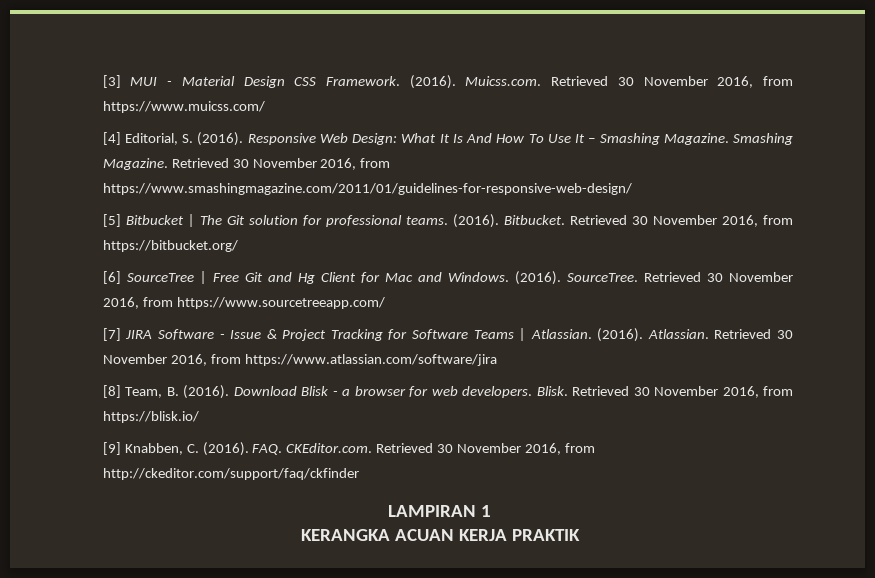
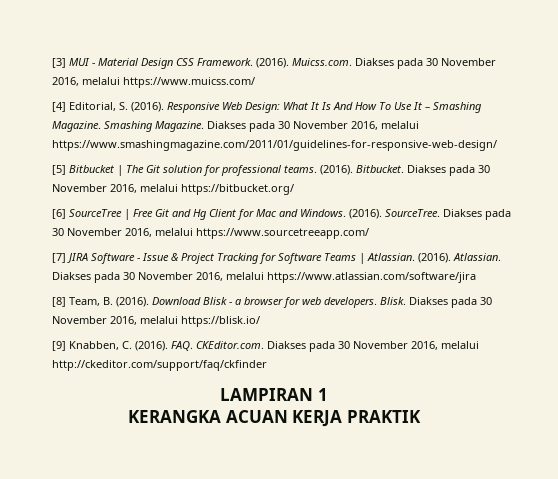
- Muicss.com. Retrieved 30 November 2016, from https://www.muicss.com/
+ Muicss.com. Diakses pada 30 November 2016, melalui https://www.muicss.com/
- Retrieved 30 November 2016, from https://www.smashingmagazine.com/2011/01/guidelines-for-responsive-web-design/
+ Diakses pada 30 November 2016, melalui https://www.smashingmagazine.com/2011/01/guidelines-for-responsive-web-design/
- Retrieved 30 November 2016, from https://bitbucket.org/
+ Diakses pada 30 November 2016, melalui https://bitbucket.org/
- Retrieved 30 November 2016, from https://www.sourcetreeapp.com/
+ Diakses pada 30 November 2016, melalui https://www.sourcetreeapp.com/
- Retrieved 30 November 2016, from https://www.atlassian.com/software/jira
+ Diakses pada 30 November 2016, melalui https://www.atlassian.com/software/jira
- Retrieved 30 November 2016, from https://blisk.io/
+ Diakses pada 30 November 2016, melalui https://blisk.io/
- FAQ. CKEditor.com. Retrieved 30 November 2016, from http://ckeditor.com/support/faq/ckfinder
+ FAQ. CKEditor.com. Diakses pada 30 November 2016, melalui http://ckeditor.com/support/faq/ckfinder

